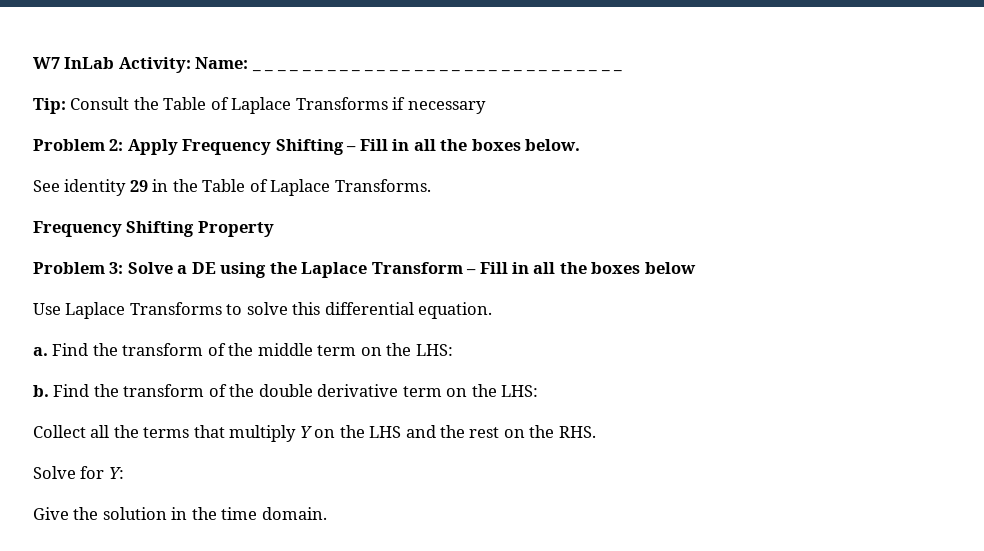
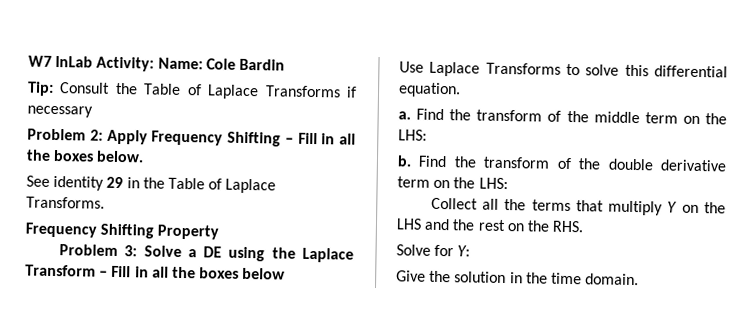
- W7 InLab Activity: Name: _ _ _ _ _ _ _ _ _ _ _ _ _ _ _ _ _ _ _ _ _ _ _ _ _ _ _ _ _ _
+ W7 InLab Activity: Name: Cole Bardin

